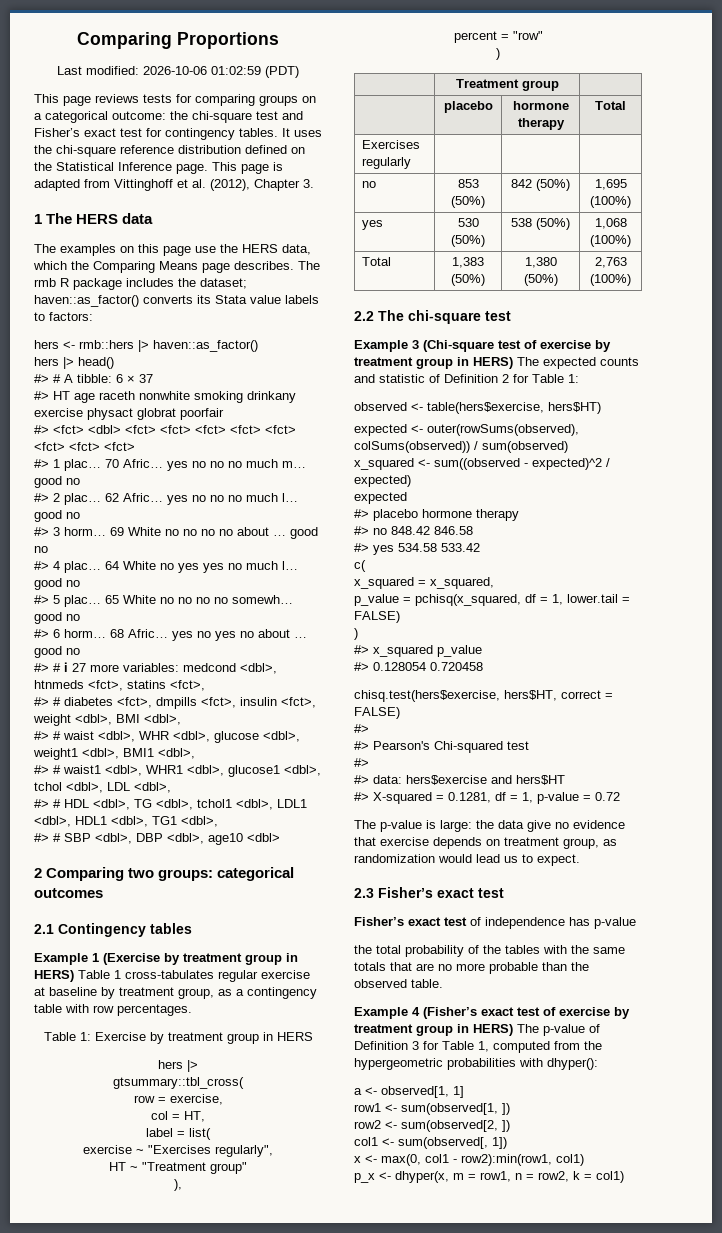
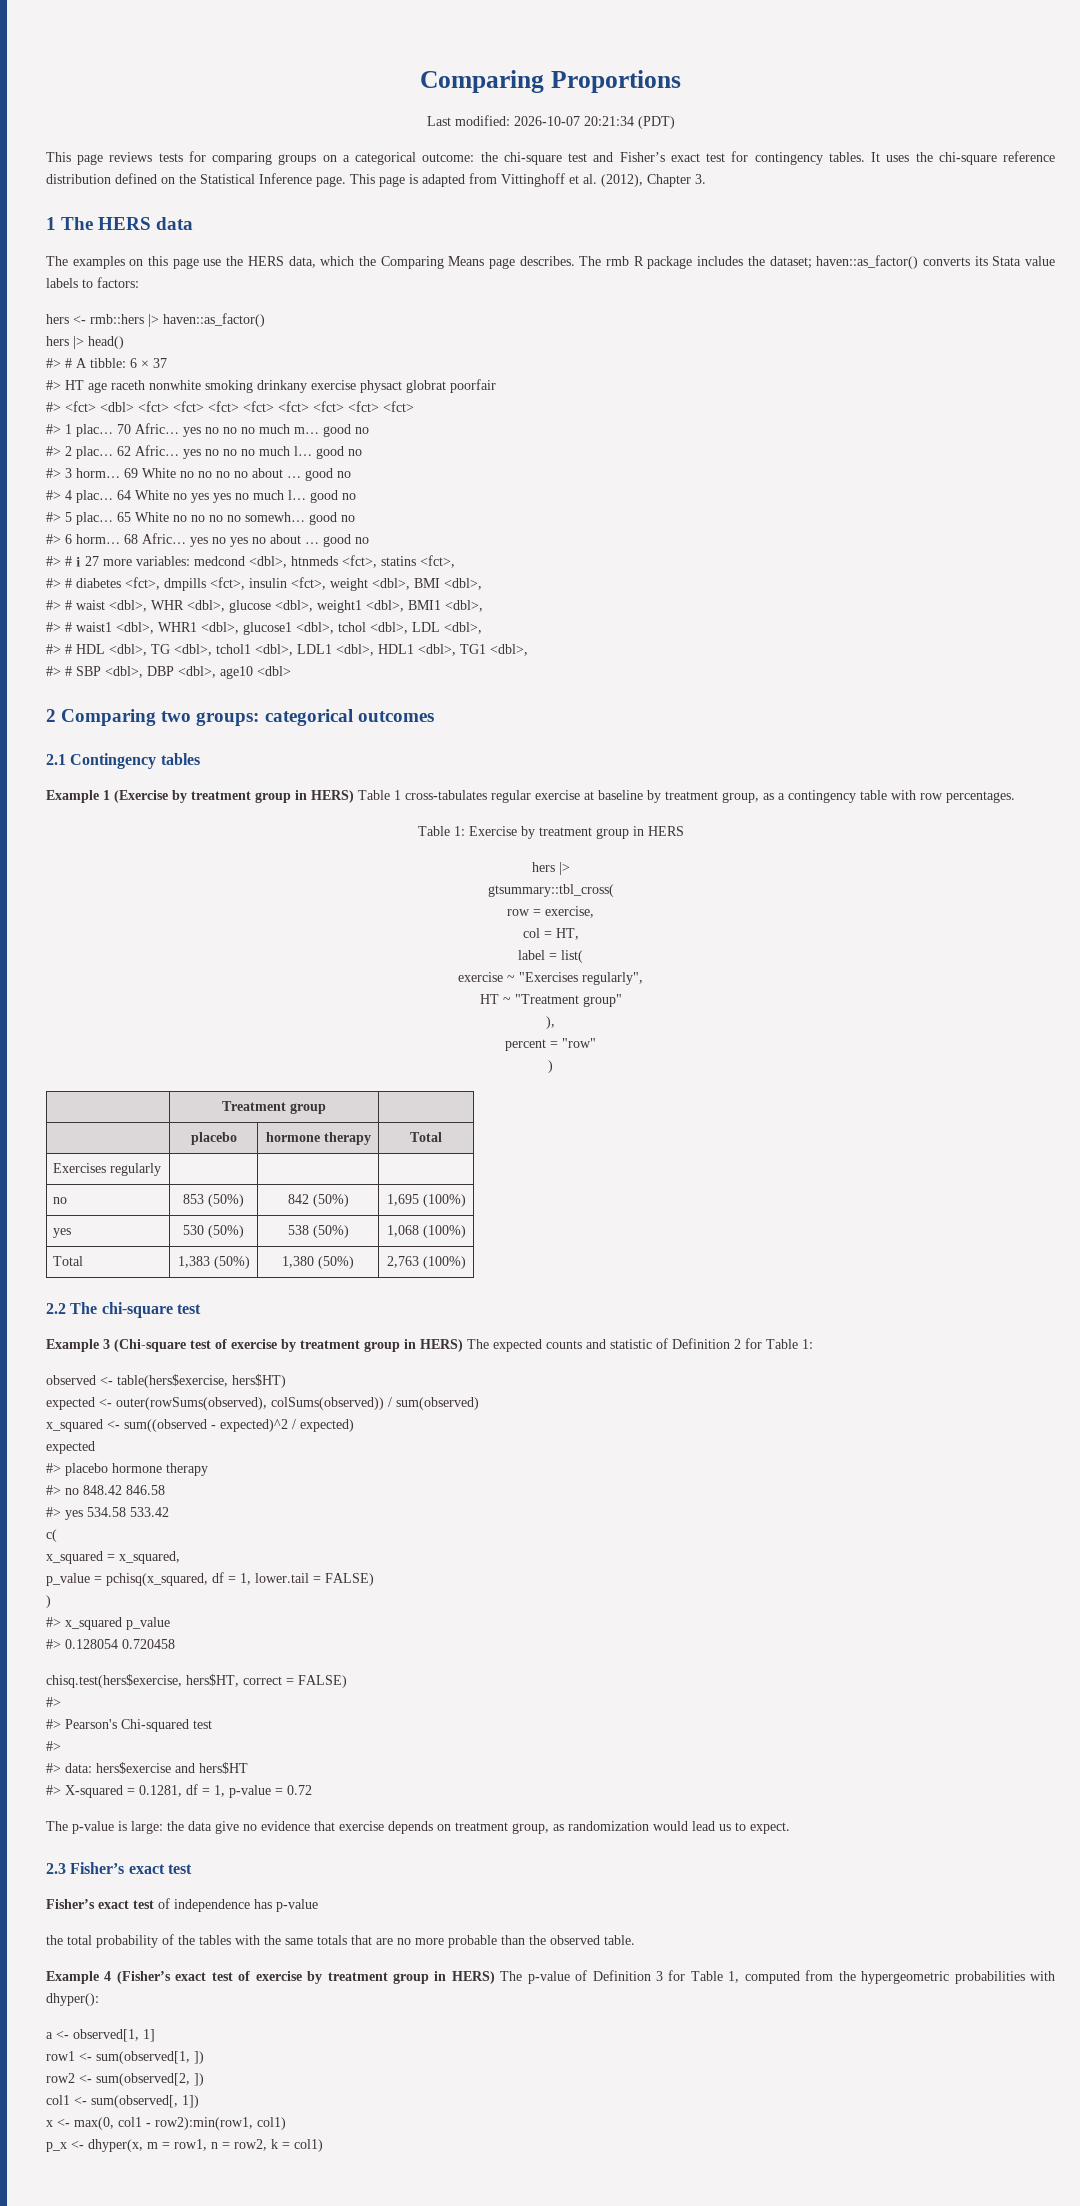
- Last modified: 2026-10-06 01:02:59 (PDT)
+ Last modified: 2026-10-07 20:21:34 (PDT)

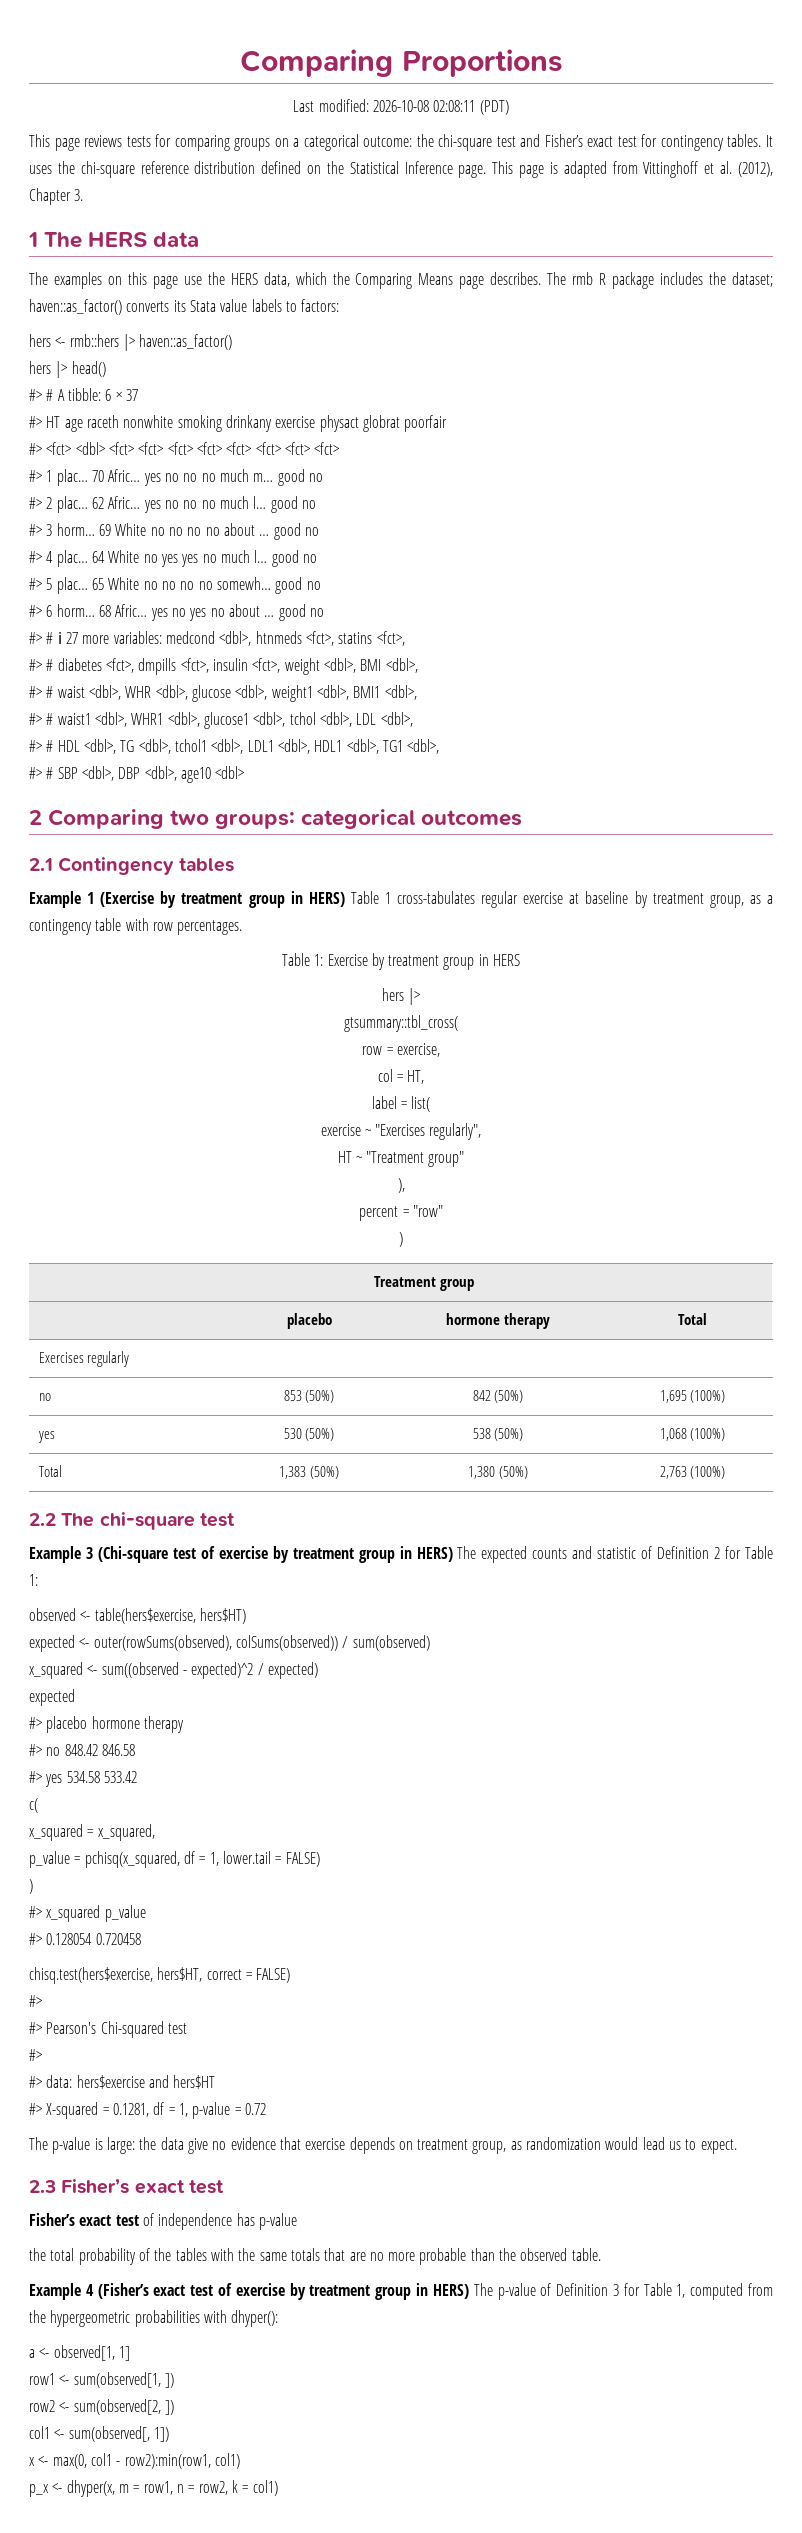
- Last modified: 2026-10-07 20:21:34 (PDT)
+ Last modified: 2026-10-08 02:08:11 (PDT)

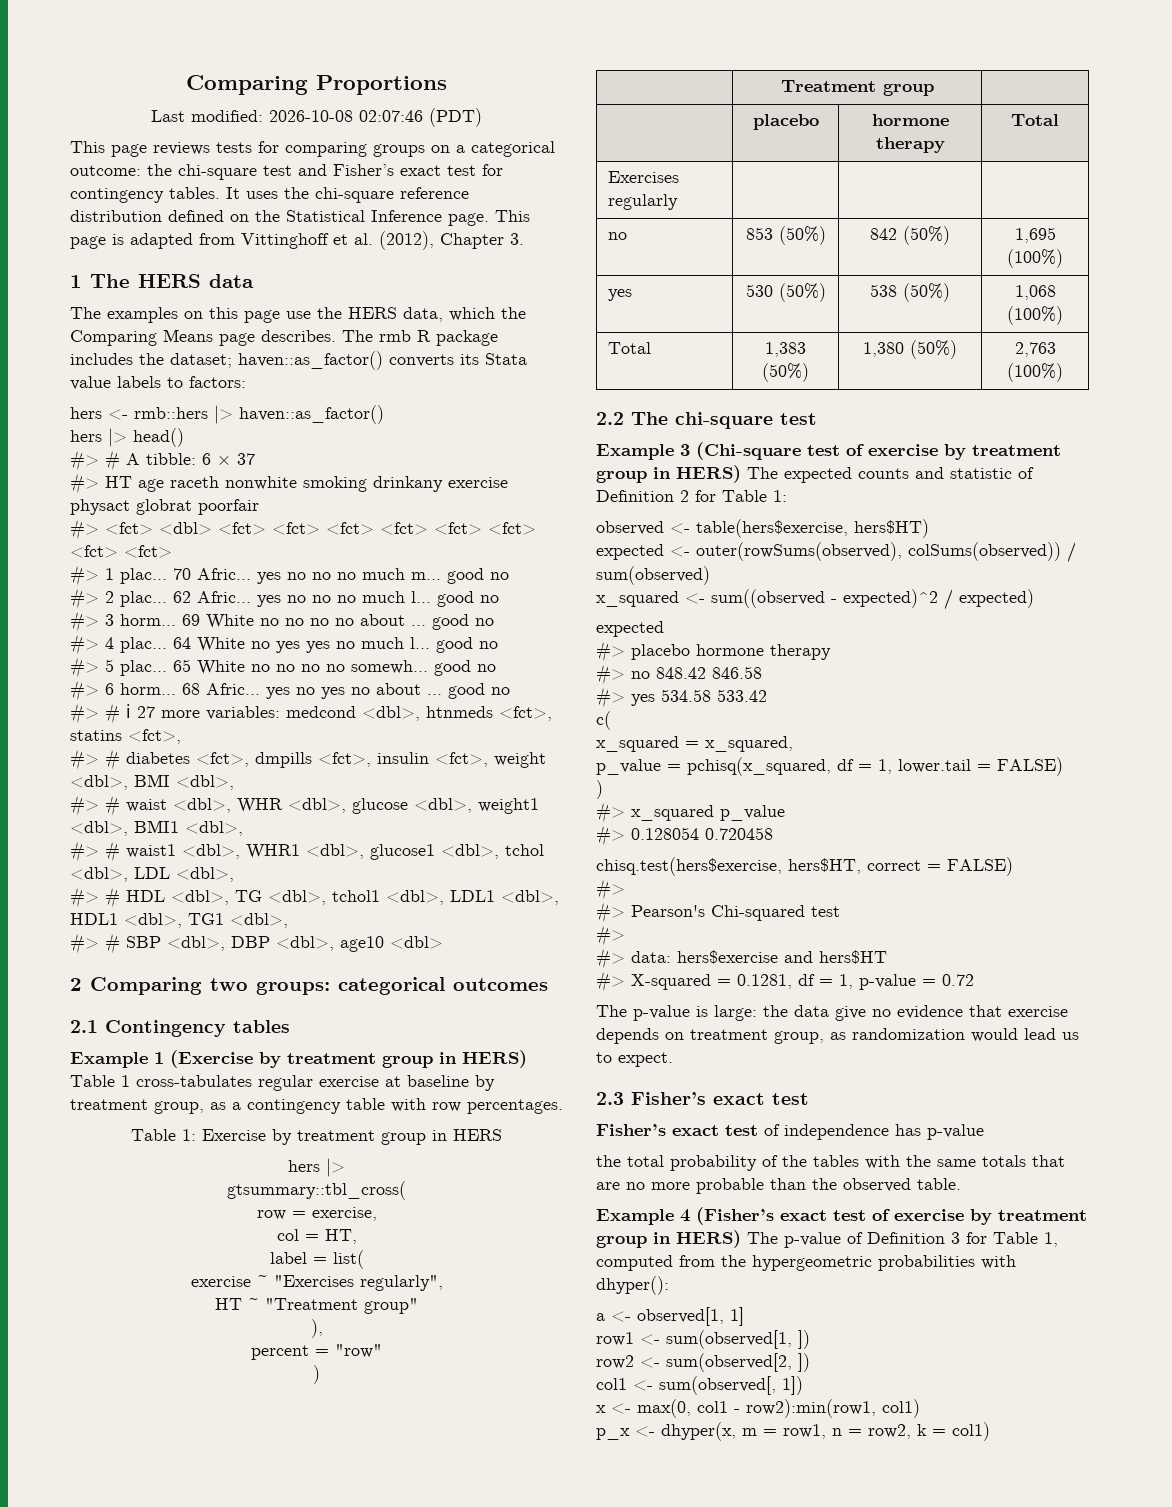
- Last modified: 2026-10-08 02:08:11 (PDT)
+ Last modified: 2026-10-08 02:07:46 (PDT)

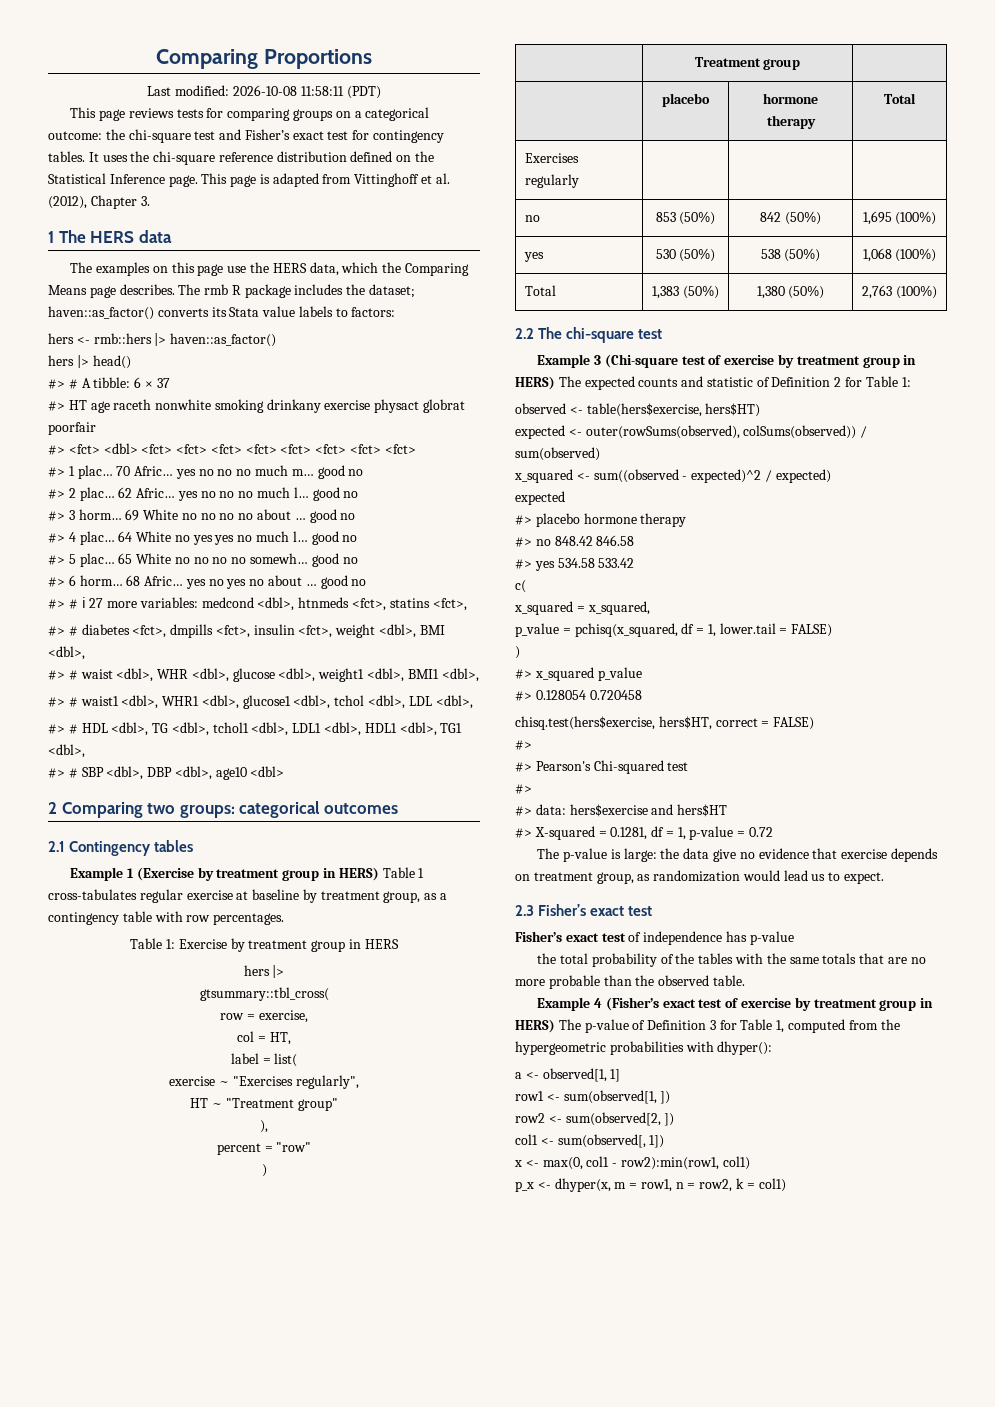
- Last modified: 2026-10-08 02:07:46 (PDT)
+ Last modified: 2026-10-08 11:58:11 (PDT)

